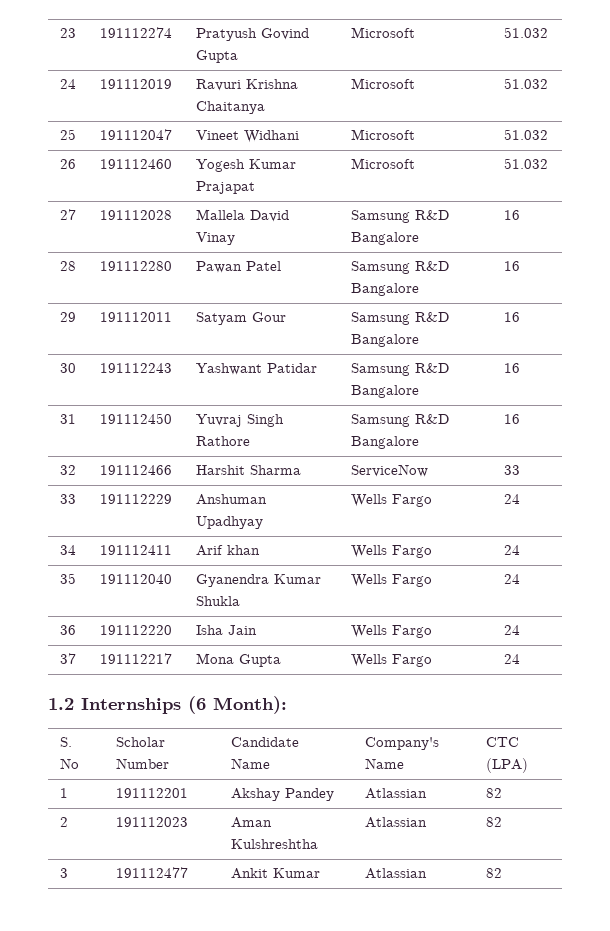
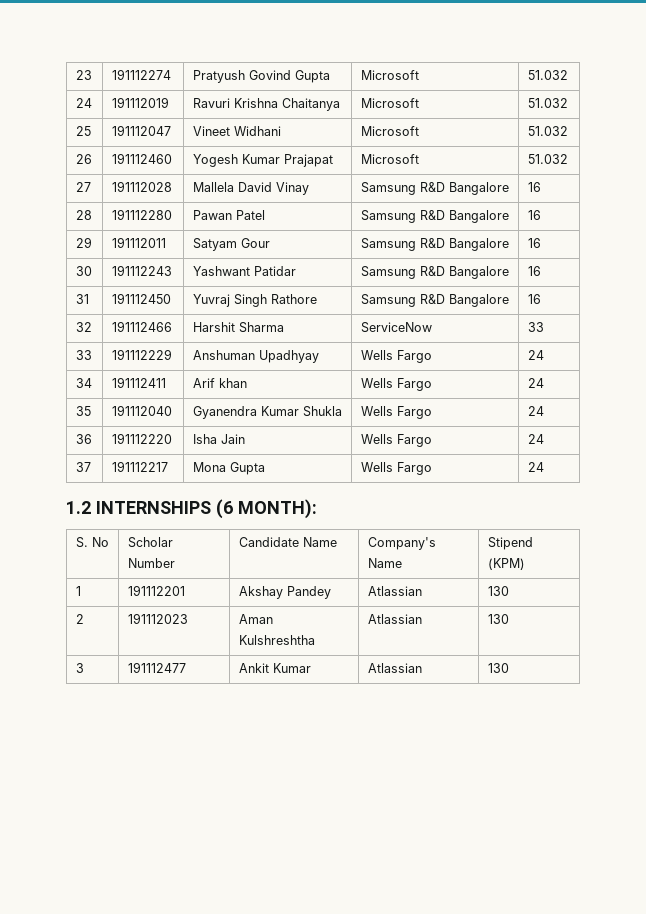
- 1.2 Internships (6 Month):
+ 1.2 INTERNSHIPS (6 MONTH):
- S. No | Scholar Number | Candidate Name | Company's Name | CTC (LPA)
+ S. No | Scholar Number | Candidate Name | Company's Name | Stipend (KPM)
- 1 | 191112201 | Akshay Pandey | Atlassian | 82
+ 1 | 191112201 | Akshay Pandey | Atlassian | 130
- 2 | 191112023 | Aman Kulshreshtha | Atlassian | 82
+ 2 | 191112023 | Aman Kulshreshtha | Atlassian | 130
- 3 | 191112477 | Ankit Kumar | Atlassian | 82
+ 3 | 191112477 | Ankit Kumar | Atlassian | 130

